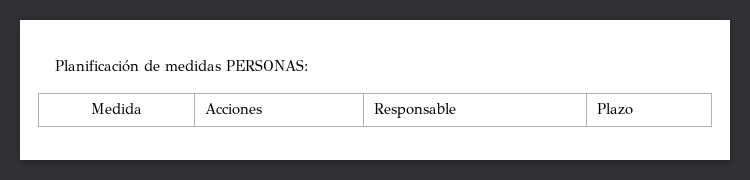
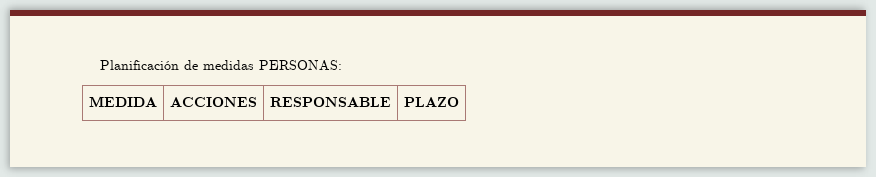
- Medida | Acciones | Responsable | Plazo
+ MEDIDA | ACCIONES | RESPONSABLE | PLAZO

